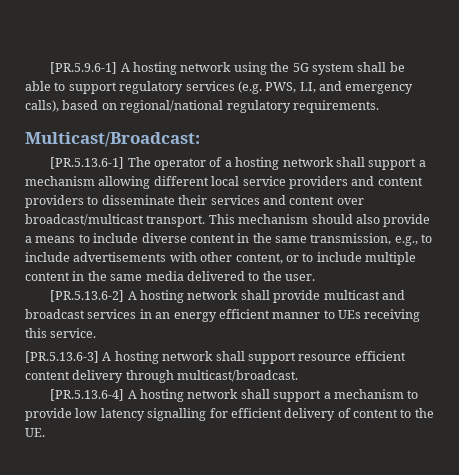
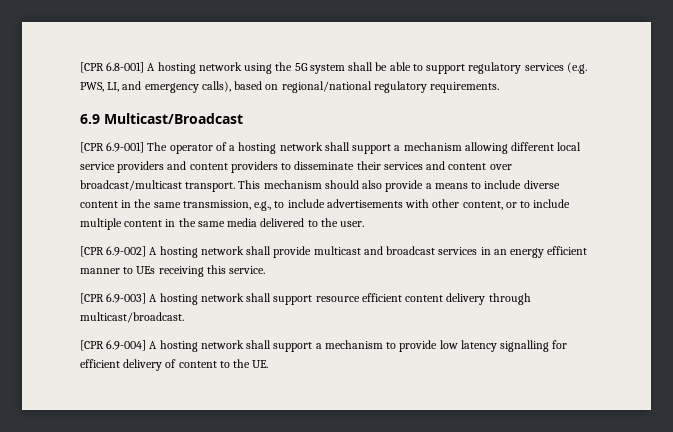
- [PR.5.9.6-1] A hosting network using the 5G system shall be able to support regulatory services (e.g. PWS, LI, and emergency calls), based on regional/national regulatory requirements.
+ [CPR 6.8-001] A hosting network using the 5G system shall be able to support regulatory services (e.g. PWS, LI, and emergency calls), based on regional/national regulatory requirements.
- Multicast/Broadcast:
- [PR.5.13.6-1] The operator of a hosting network shall support a mechanism allowing different local service providers and content providers to disseminate their services and content over broadcast/multicast transport.
+ 6.9 Multicast/Broadcast
+ [CPR 6.9-001] The operator of a hosting network shall support a mechanism allowing different local service providers and content providers to disseminate their services and content over broadcast/multicast transport.
- [PR.5.13.6-2] A hosting network shall provide multicast and broadcast services in an energy efficient manner to UEs receiving this service.
+ [CPR 6.9-002] A hosting network shall provide multicast and broadcast services in an energy efficient manner to UEs receiving this service.
- [PR.5.13.6-3] A hosting network shall support resource efficient content delivery through multicast/broadcast.
+ [CPR 6.9-003] A hosting network shall support resource efficient content delivery through multicast/broadcast.
- [PR.5.13.6-4] A hosting network shall support a mechanism to provide low latency signalling for efficient delivery of content to the UE.
+ [CPR 6.9-004] A hosting network shall support a mechanism to provide low latency signalling for efficient delivery of content to the UE.

